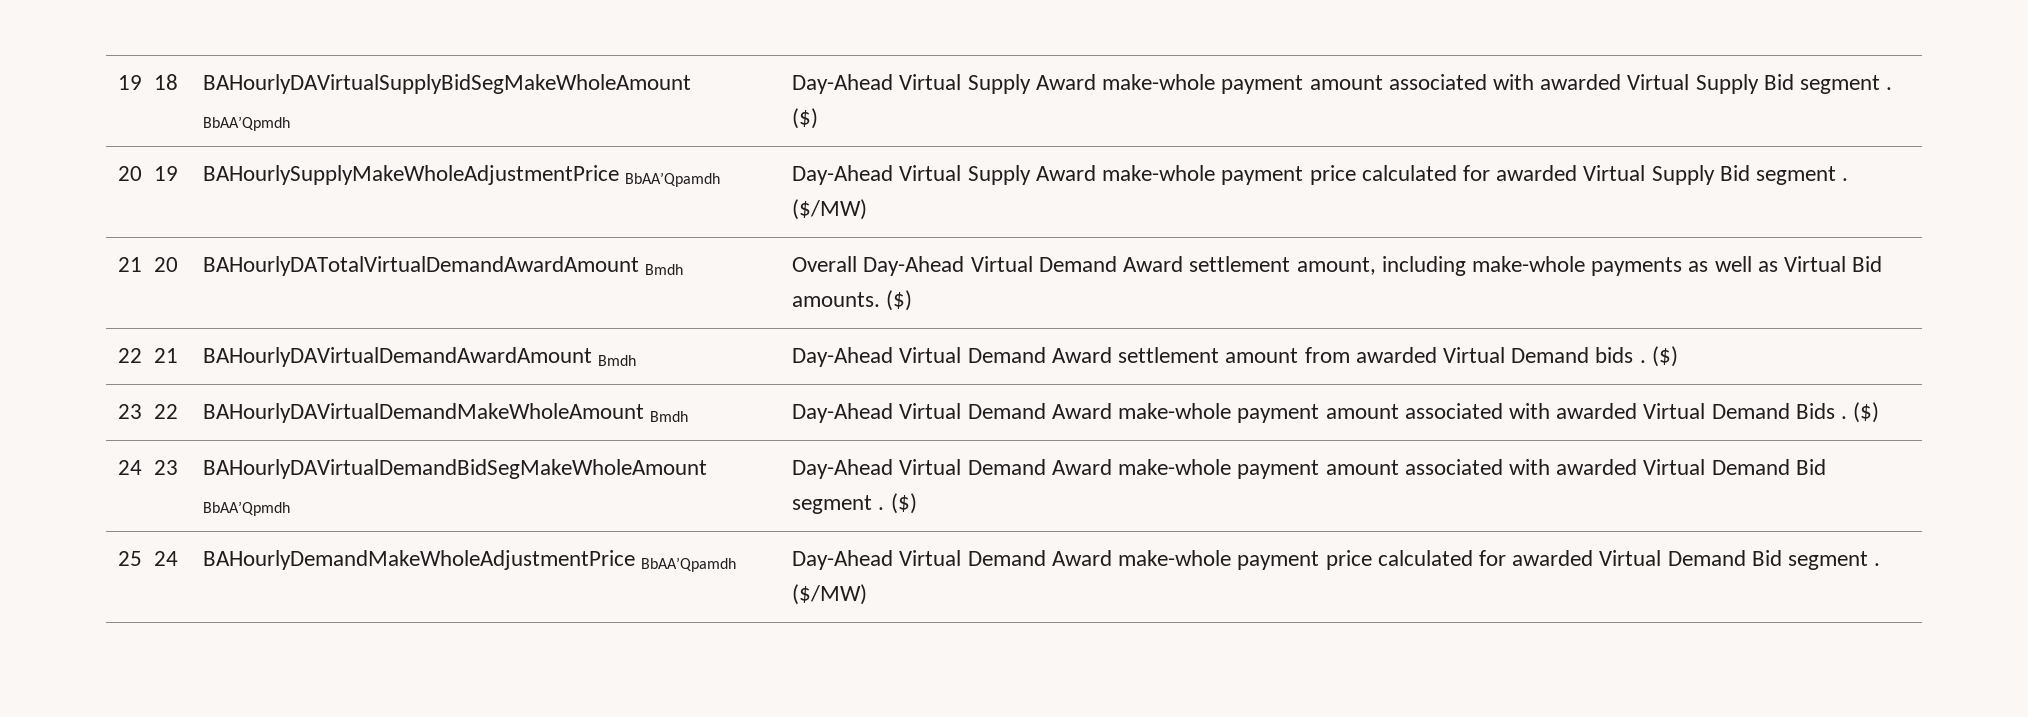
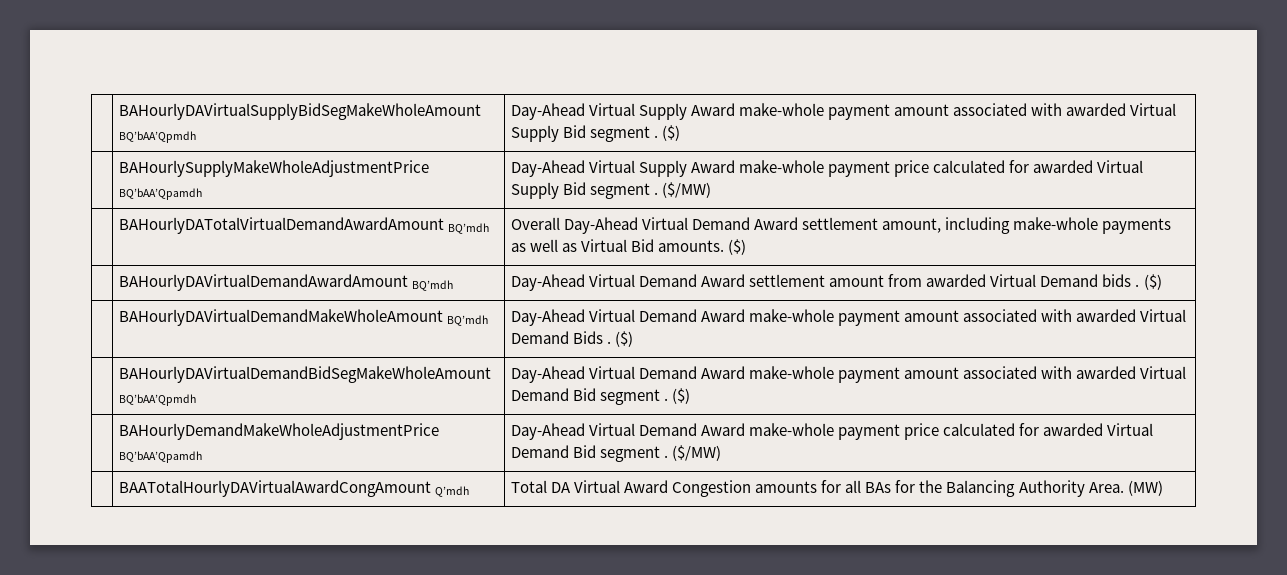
- 19 18 | BAHourlyDAVirtualSupplyBidSegMakeWholeAmount BbAA’Qpmdh | Day-Ahead Virtual Supply Award make-whole payment amount associated with awarded Virtual Supply Bid segment . ($)
+ | BAHourlyDAVirtualSupplyBidSegMakeWholeAmount BQ’bAA’Qpmdh | Day-Ahead Virtual Supply Award make-whole payment amount associated with awarded Virtual Supply Bid segment . ($)
- 20 19 | BAHourlySupplyMakeWholeAdjustmentPrice BbAA’Qpamdh | Day-Ahead Virtual Supply Award make-whole payment price calculated for awarded Virtual Supply Bid segment . ($/MW)
+ | BAHourlySupplyMakeWholeAdjustmentPrice BQ’bAA’Qpamdh | Day-Ahead Virtual Supply Award make-whole payment price calculated for awarded Virtual Supply Bid segment . ($/MW)
- 21 20 | BAHourlyDATotalVirtualDemandAwardAmount Bmdh | Overall Day-Ahead Virtual Demand Award settlement amount, including make-whole payments as well as Virtual Bid amounts. ($)
+ | BAHourlyDATotalVirtualDemandAwardAmount BQ’mdh | Overall Day-Ahead Virtual Demand Award settlement amount, including make-whole payments as well as Virtual Bid amounts. ($)
- 22 21 | BAHourlyDAVirtualDemandAwardAmount Bmdh | Day-Ahead Virtual Demand Award settlement amount from awarded Virtual Demand bids . ($)
+ | BAHourlyDAVirtualDemandAwardAmount BQ’mdh | Day-Ahead Virtual Demand Award settlement amount from awarded Virtual Demand bids . ($)
- 23 22 | BAHourlyDAVirtualDemandMakeWholeAmount Bmdh | Day-Ahead Virtual Demand Award make-whole payment amount associated with awarded Virtual Demand Bids . ($)
+ | BAHourlyDAVirtualDemandMakeWholeAmount BQ’mdh | Day-Ahead Virtual Demand Award make-whole payment amount associated with awarded Virtual Demand Bids . ($)
- 24 23 | BAHourlyDAVirtualDemandBidSegMakeWholeAmount BbAA’Qpmdh | Day-Ahead Virtual Demand Award make-whole payment amount associated with awarded Virtual Demand Bid segment . ($)
+ | BAHourlyDAVirtualDemandBidSegMakeWholeAmount BQ’bAA’Qpmdh | Day-Ahead Virtual Demand Award make-whole payment amount associated with awarded Virtual Demand Bid segment . ($)
- 25 24 | BAHourlyDemandMakeWholeAdjustmentPrice BbAA’Qpamdh | Day-Ahead Virtual Demand Award make-whole payment price calculated for awarded Virtual Demand Bid segment . ($/MW)
+ | BAHourlyDemandMakeWholeAdjustmentPrice BQ’bAA’Qpamdh | Day-Ahead Virtual Demand Award make-whole payment price calculated for awarded Virtual Demand Bid segment . ($/MW)
+ | BAATotalHourlyDAVirtualAwardCongAmount Q’mdh | Total DA Virtual Award Congestion amounts for all BAs for the Balancing Authority Area. (MW)

